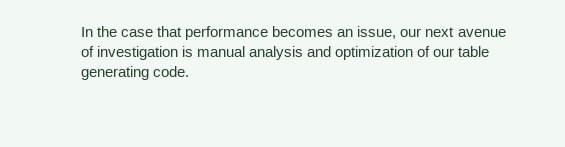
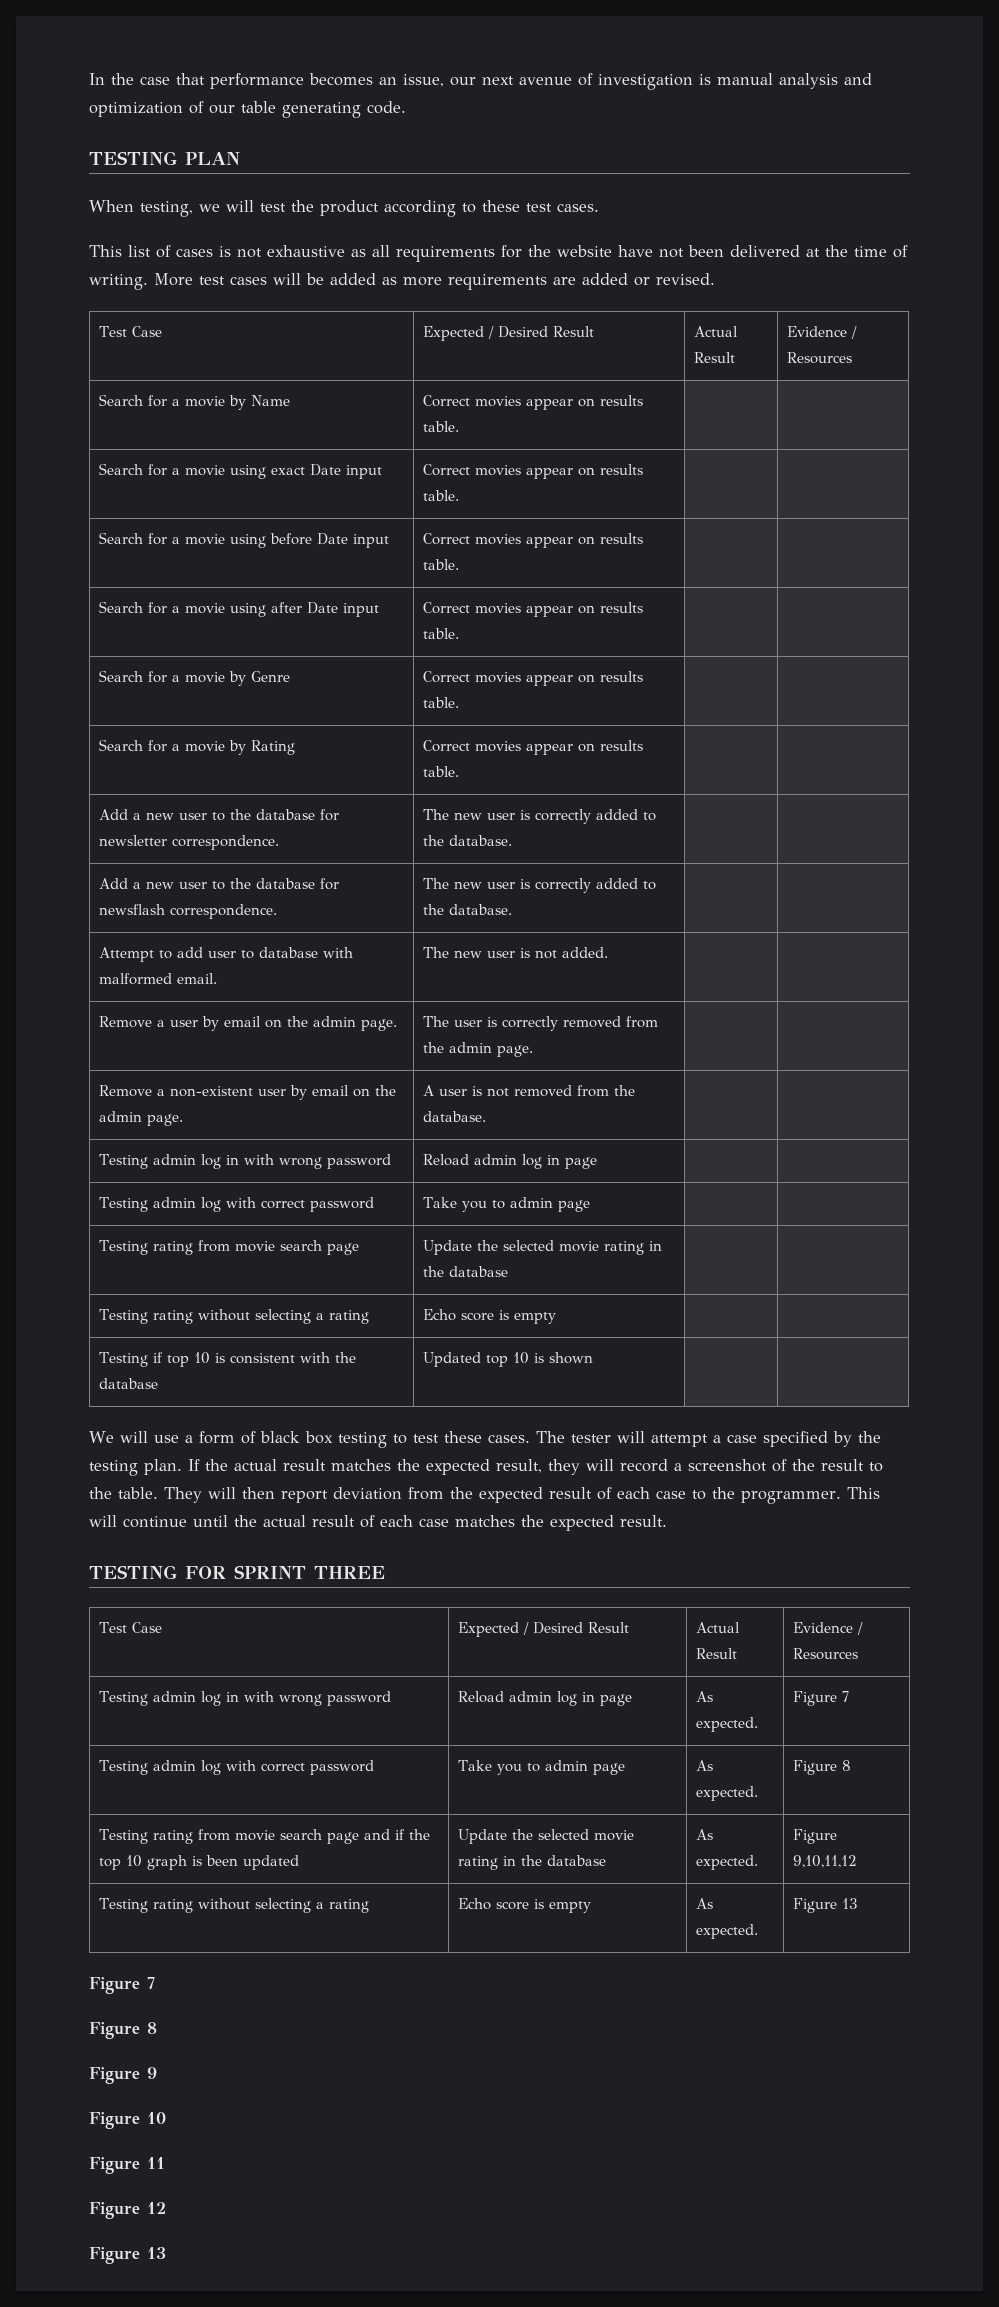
+ TESTING PLAN
+ When testing, we will test the product according to these test cases.
+ This list of cases is not exhaustive as all requirements for the website have not been delivered at the time of writing. More test cases will be added as more requirements are added or revised.
+ Test Case | Expected / Desired Result | Actual Result | Evidence / Resources
+ Search for a movie by Name | Correct movies appear on results table. | |
+ Search for a movie using exact Date input | Correct movies appear on results table. | |
+ Search for a movie using before Date input | Correct movies appear on results table. | |
+ Search for a movie using after Date input | Correct movies appear on results table. | |
+ Search for a movie by Genre | Correct movies appear on results table. | |
+ Search for a movie by Rating | Correct movies appear on results table. | |
+ Add a new user to the database for newsletter correspondence. | The new user is correctly added to the database. | |
+ Add a new user to the database for newsflash correspondence. | The new user is correctly added to the database. | |
+ Attempt to add user to database with malformed email. | The new user is not added. | |
+ Remove a user by email on the admin page. | The user is correctly removed from the admin page. | |
+ Remove a non-existent user by email on the admin page. | A user is not removed from the database. | |
+ Testing admin log in with wrong password | Reload admin log in page | |
+ Testing admin log with correct password | Take you to admin page | |
+ Testing rating from movie search page | Update the selected movie rating in the database | |
+ Testing rating without selecting a rating | Echo score is empty | |
+ Testing if top 10 is consistent with the database | Updated top 10 is shown | |
+ We will use a form of black box testing to test these cases. The tester will attempt a case specified by the testing plan. If the actual result matches the expected result, they will record a screenshot of the result to the table. They will then report deviation from the expected result of each case to the programmer. This will continue until the actual result of each case matches the expected result.
+ TESTING FOR SPRINT THREE
+ Test Case | Expected / Desired Result | Actual Result | Evidence / Resources
+ Testing admin log in with wrong password | Reload admin log in page | As expected. | Figure 7
+ Testing admin log with correct password | Take you to admin page | As expected. | Figure 8
+ Testing rating from movie search page and if the top 10 graph is been updated | Update the selected movie rating in the database | As expected. | Figure 9,10,11,12
+ Testing rating without selecting a rating | Echo score is empty | As expected. | Figure 13
+ Figure 7
+ Figure 8
+ Figure 9
+ Figure 10
+ Figure 11
+ Figure 12
+ Figure 13

